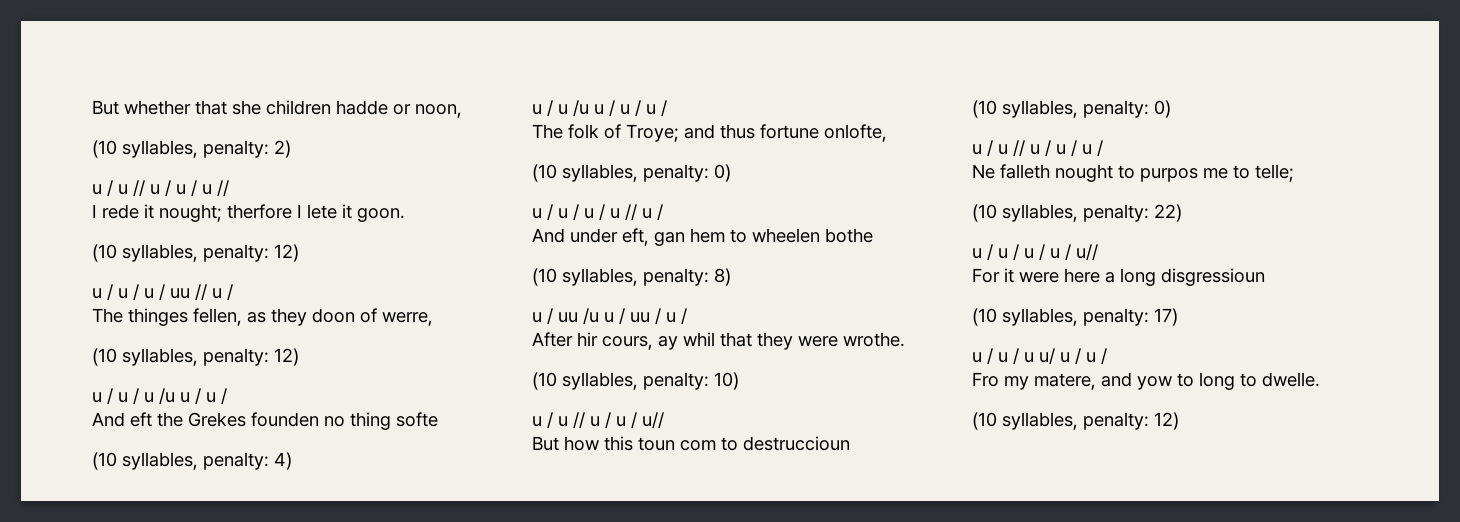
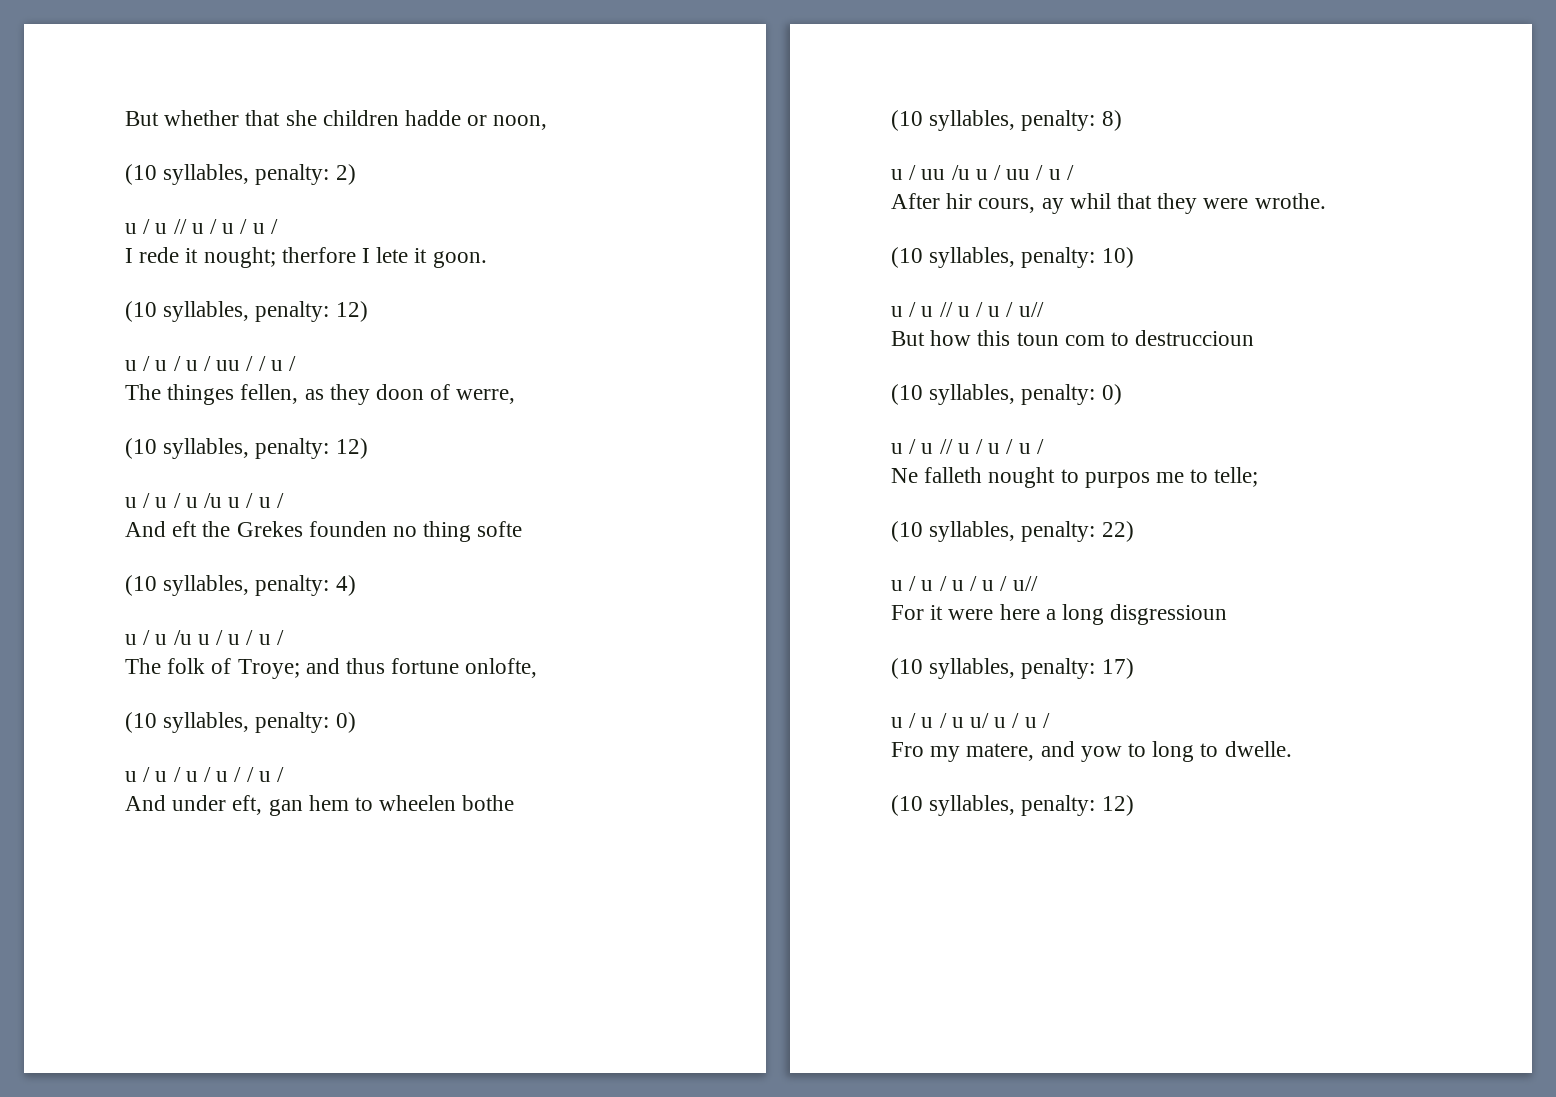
  (10 syllables, penalty: 2)
- u / u // u / u / u //
+ u / u // u / u / u /
- u / u / u / uu // u /
+ u / u / u / uu / / u /
- u / u / u / u // u /
+ u / u / u / u / / u /

